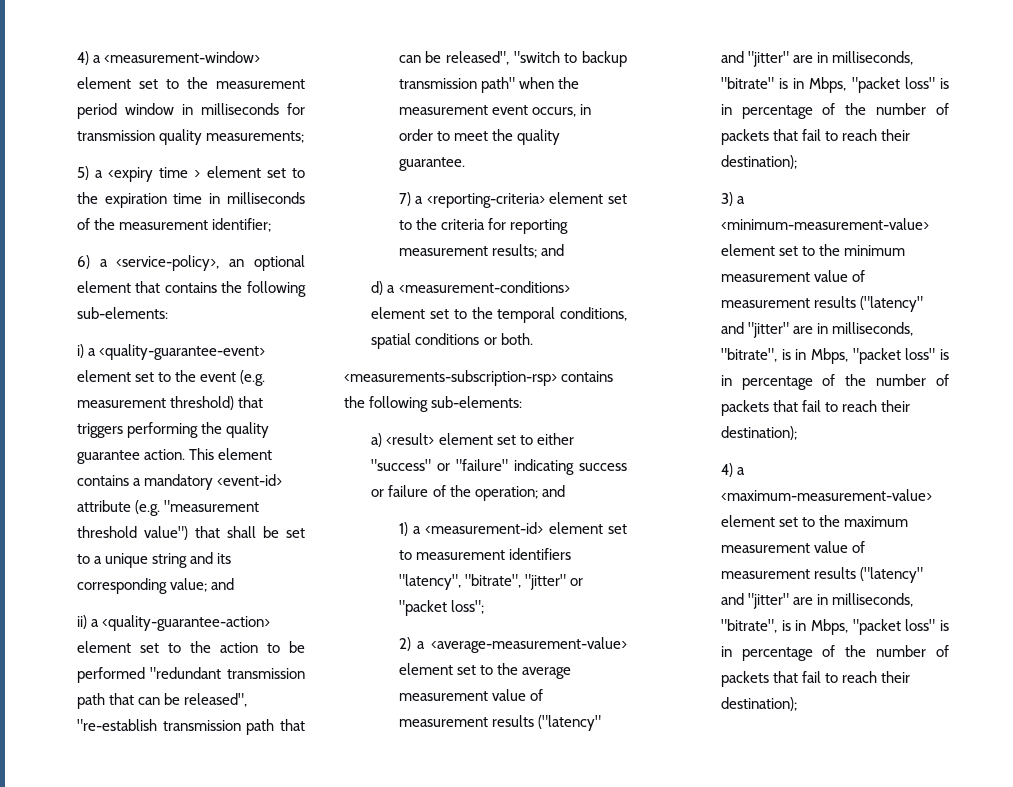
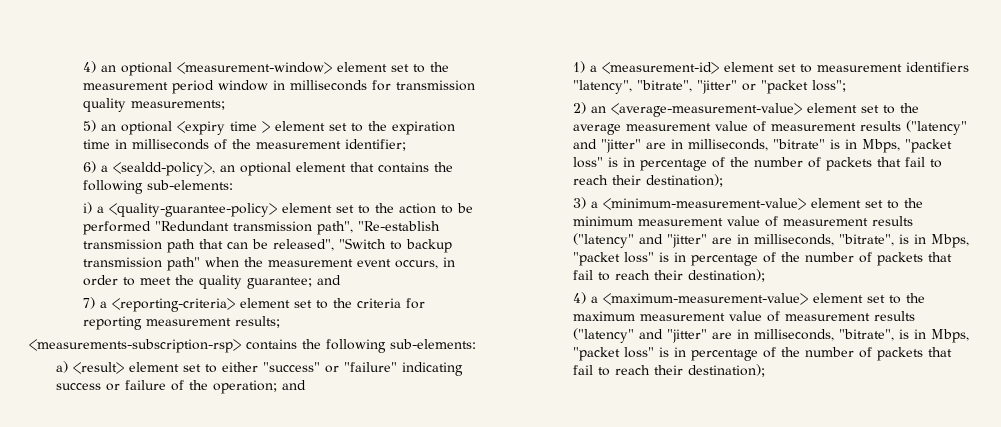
- 4) a <measurement-window> element set to the measurement period window in milliseconds for transmission quality measurements;
+ 4) an optional <measurement-window> element set to the measurement period window in milliseconds for transmission quality measurements;
- 5) a <expiry time > element set to the expiration time in milliseconds of the measurement identifier;
+ 5) an optional <expiry time > element set to the expiration time in milliseconds of the measurement identifier;
- 6) a <service-policy>, an optional element that contains the following sub-elements:
+ 6) a <sealdd-policy>, an optional element that contains the following sub-elements:
- i) a <quality-guarantee-event> element set to the event (e.g. measurement threshold) that triggers performing the quality guarantee action. This element contains a mandatory <event-id> attribute (e.g. "measurement threshold value") that shall be set to a unique string and its corresponding value; and
- ii) a <quality-guarantee-action> element set to the action to be performed "redundant transmission path that can be released", "re-establish transmission path that can be released", "switch to backup transmission path" when the measurement event occurs, in order to meet the quality guarantee.
+ i) a <quality-guarantee-policy> element set to the action to be performed "Redundant transmission path", "Re-establish transmission path that can be released", "Switch to backup transmission path" when the measurement event occurs, in order to meet the quality guarantee; and
- 7) a <reporting-criteria> element set to the criteria for reporting measurement results; and
- d) a <measurement-conditions> element set to the temporal conditions, spatial conditions or both.
+ 7) a <reporting-criteria> element set to the criteria for reporting measurement results;
- 2) a <average-measurement-value> element set to the average measurement value of measurement results ("latency" and "jitter" are in milliseconds, "bitrate" is in Mbps, "packet loss" is in percentage of the number of packets that fail to reach their destination);
+ 2) an <average-measurement-value> element set to the average measurement value of measurement results ("latency" and "jitter" are in milliseconds, "bitrate" is in Mbps, "packet loss" is in percentage of the number of packets that fail to reach their destination);

